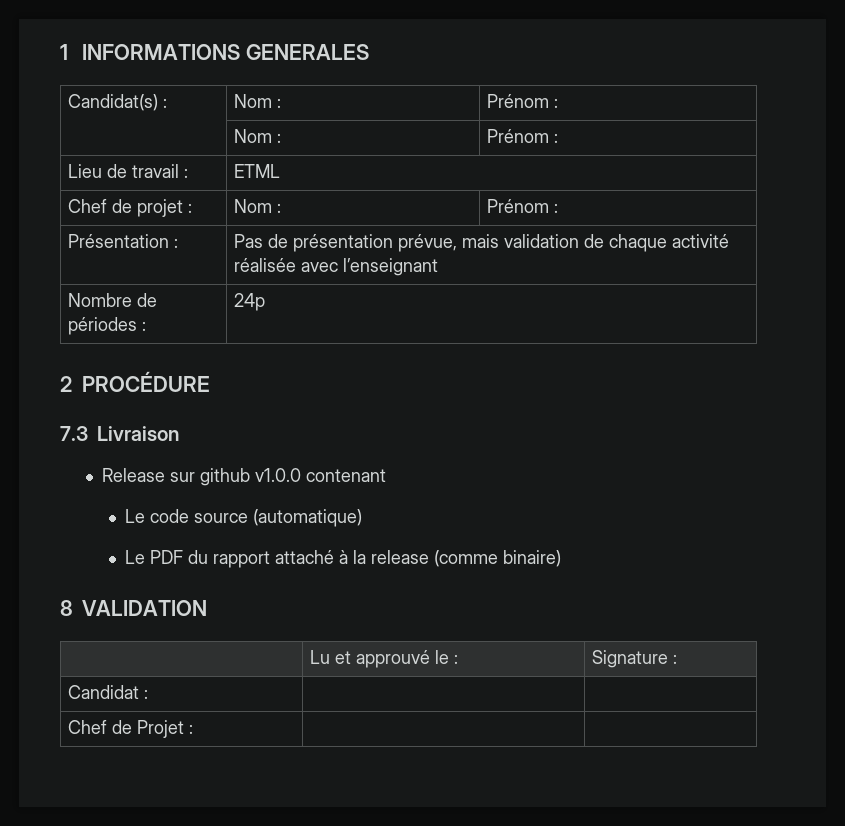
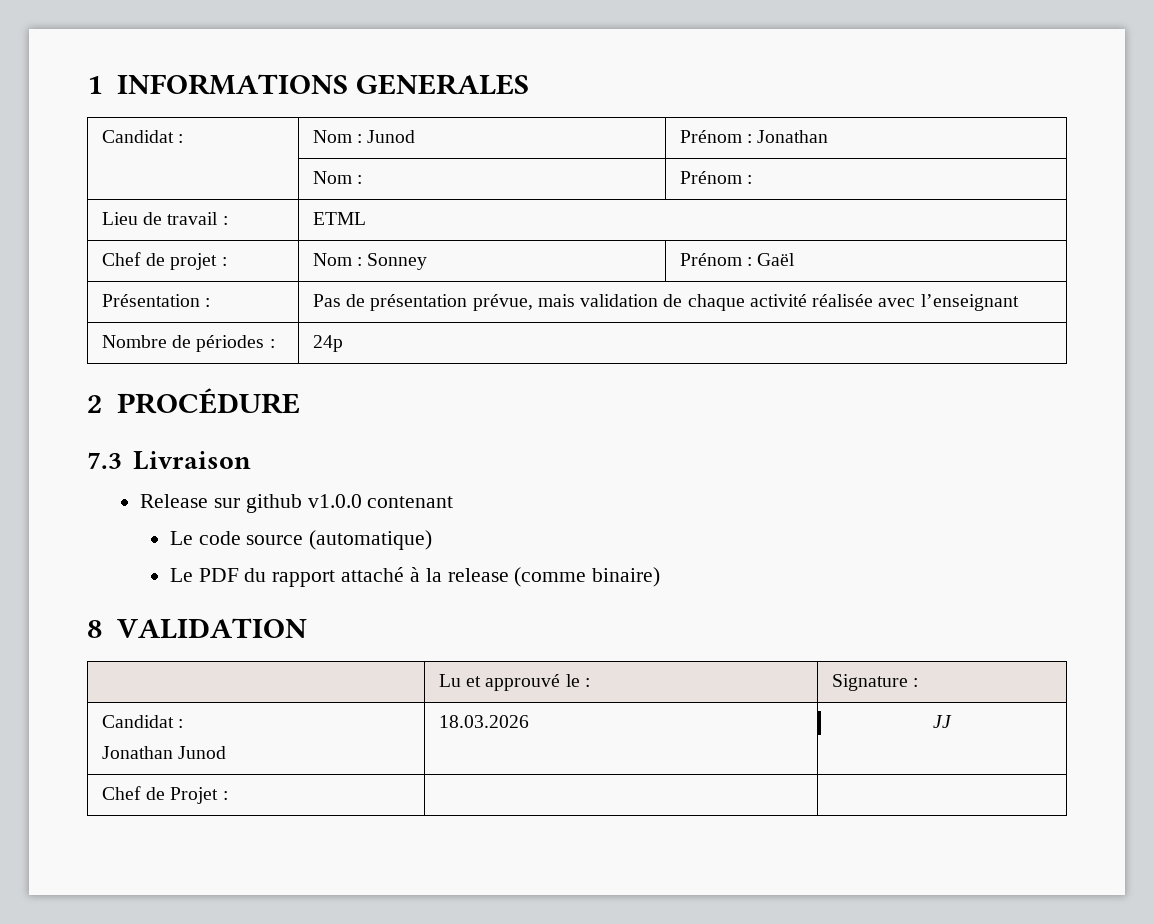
- Candidat(s) : | Nom : | Prénom :
+ Candidat : | Nom : Junod | Prénom : Jonathan
- Chef de projet : | Nom : | Prénom :
+ Chef de projet : | Nom : Sonney | Prénom : Gaël
  | Lu et approuvé le : | Signature :
- Candidat : | |
+ Candidat :
+ Jonathan Junod | 18.03.2026 | JJ

